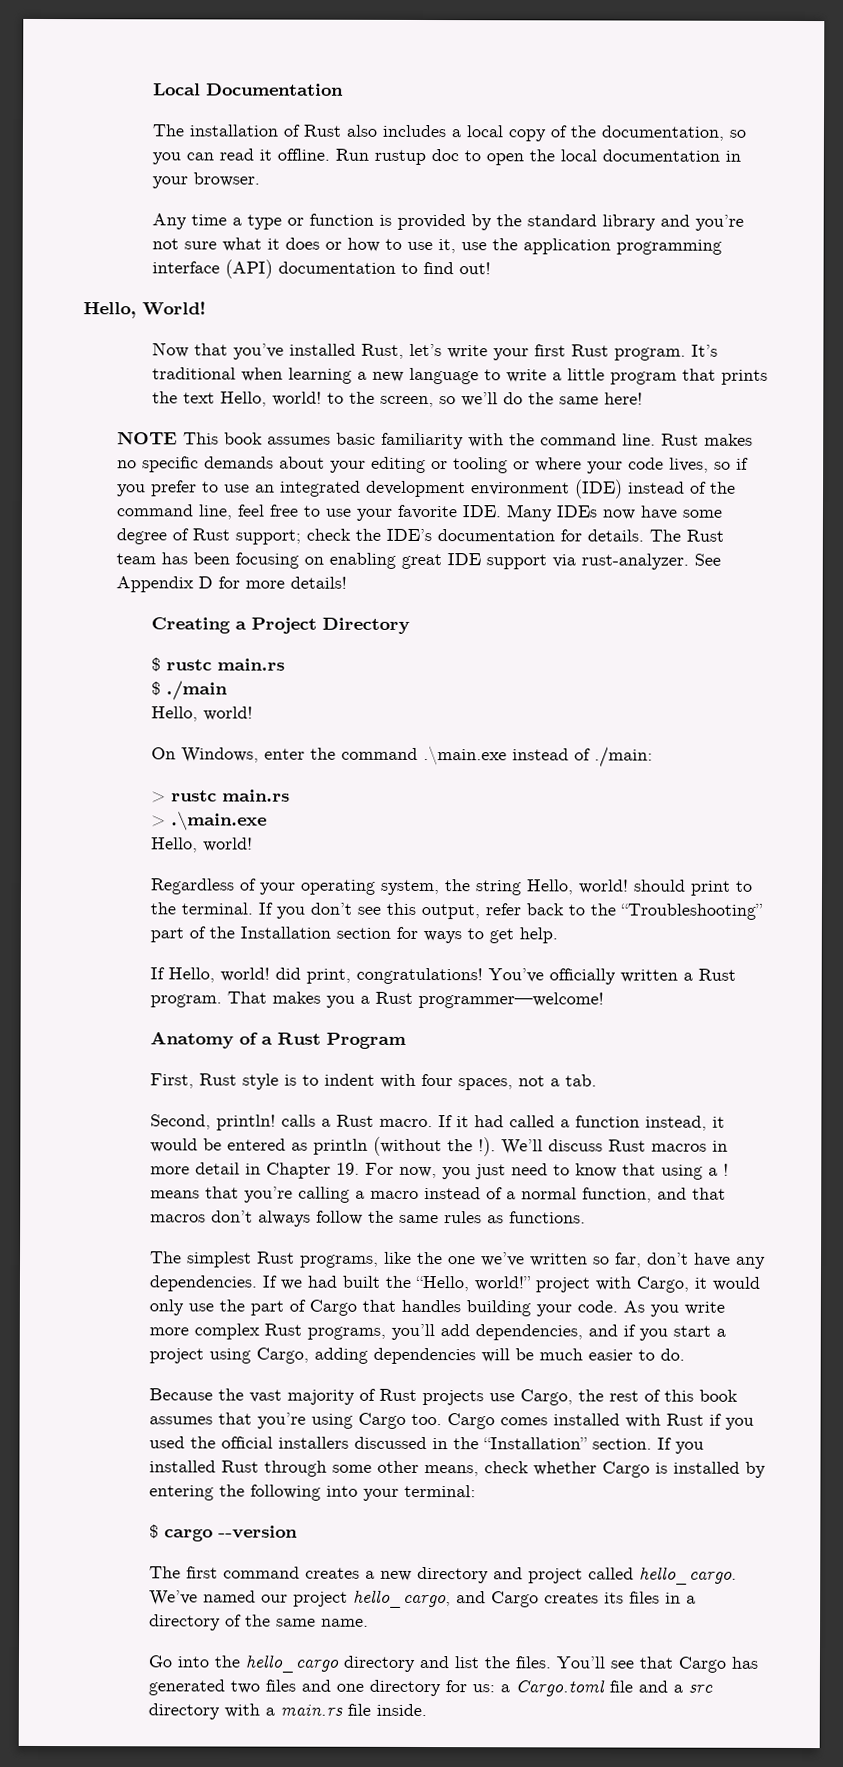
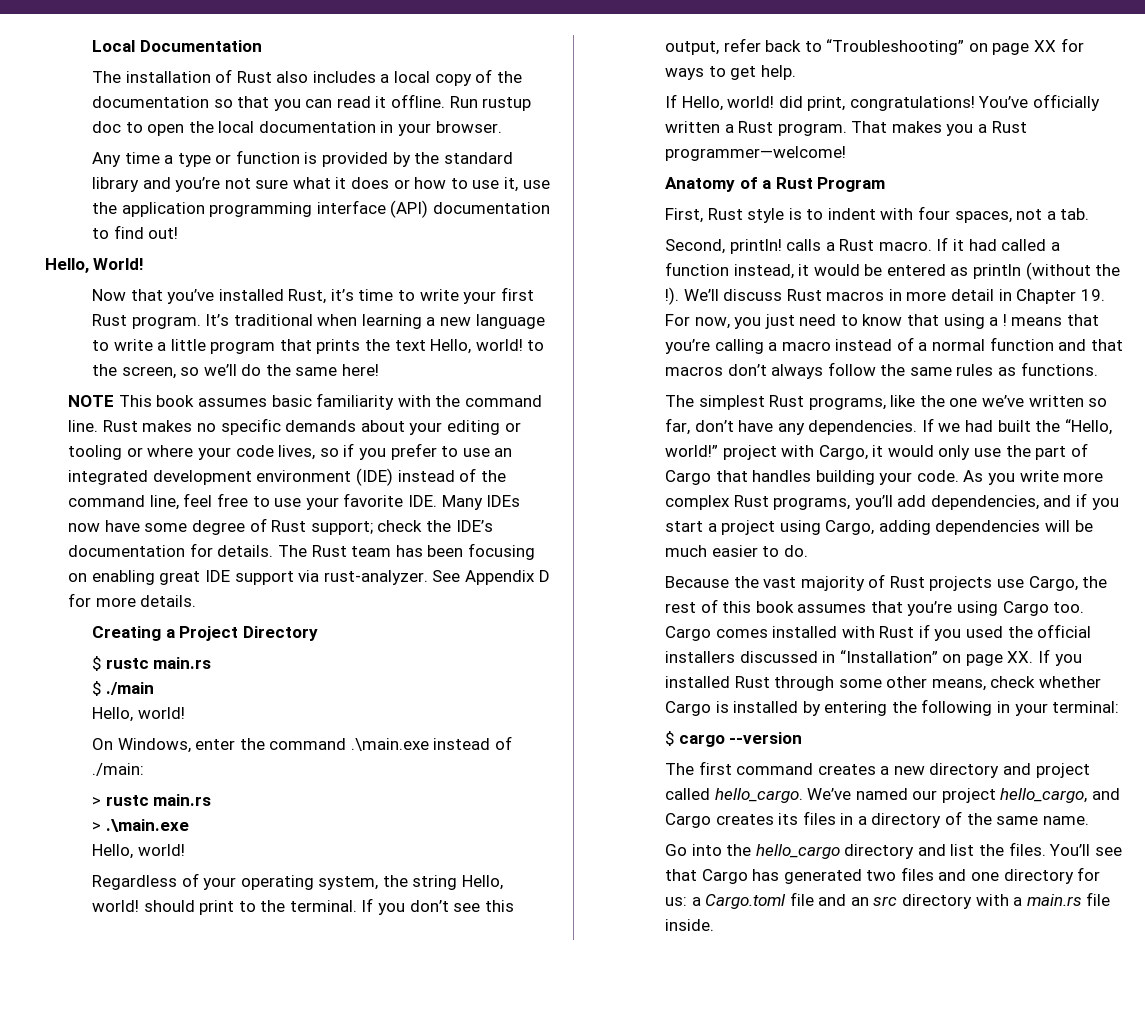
- The installation of Rust also includes a local copy of the documentation, so you can read it offline.
+ The installation of Rust also includes a local copy of the documentation so that you can read it offline.
- Now that you’ve installed Rust, let’s write your first Rust program.
+ Now that you’ve installed Rust, it’s time to write your first Rust program.
- See Appendix D for more details!
+ See Appendix D for more details.
- If you don’t see this output, refer back to the “Troubleshooting” part of the Installation section for ways to get help.
+ If you don’t see this output, refer back to “Troubleshooting” on page XX for ways to get help.
- We’ll discuss Rust macros in more detail in Chapter 19. For now, you just need to know that using a ! means that you’re calling a macro instead of a normal function, and that macros don’t always follow the same rules as functions.
+ We’ll discuss Rust macros in more detail in Chapter 19. For now, you just need to know that using a ! means that you’re calling a macro instead of a normal function and that macros don’t always follow the same rules as functions.
- Cargo comes installed with Rust if you used the official installers discussed in the “Installation” section. If you installed Rust through some other means, check whether Cargo is installed by entering the following into your terminal:
+ Cargo comes installed with Rust if you used the official installers discussed in “Installation” on page XX. If you installed Rust through some other means, check whether Cargo is installed by entering the following in your terminal:
- You’ll see that Cargo has generated two files and one directory for us: a Cargo.toml file and a src directory with a main.rs file inside.
+ You’ll see that Cargo has generated two files and one directory for us: a Cargo.toml file and an src directory with a main.rs file inside.

